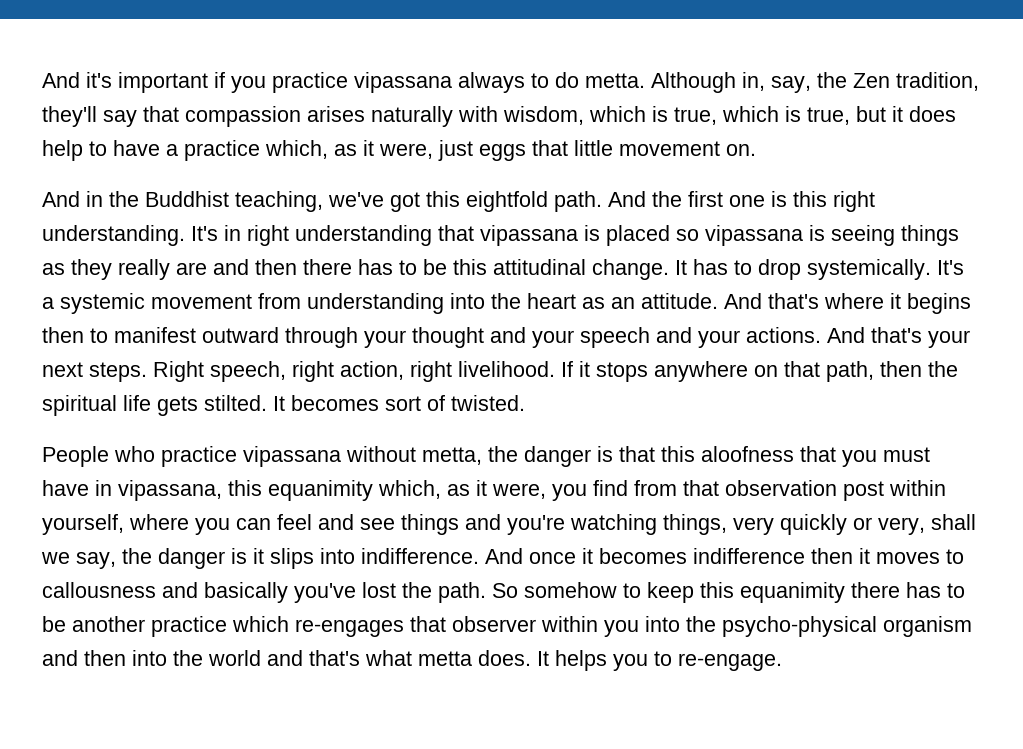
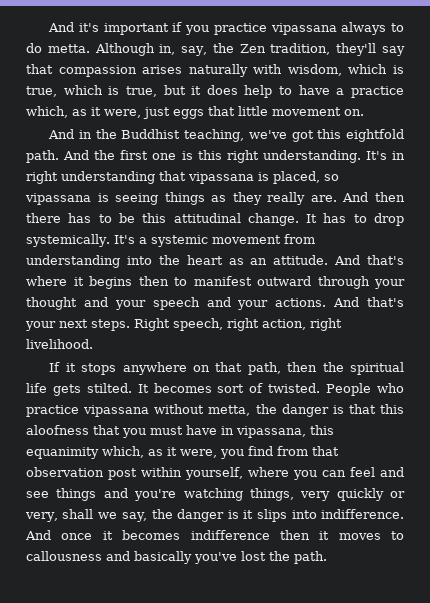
- It's in right understanding that vipassana is placed so vipassana is seeing things as they really are and then there has to be this attitudinal change.
+ It's in right understanding that vipassana is placed, so vipassana is seeing things as they really are. And then there has to be this attitudinal change.
- Right speech, right action, right livelihood. If it stops anywhere on that path, then the spiritual life gets stilted.
+ Right speech, right action, right livelihood.
+ If it stops anywhere on that path, then the spiritual life gets stilted.
- It becomes sort of twisted.
- People who practice vipassana without metta, the danger is that this aloofness that you must have in vipassana, this equanimity which, as it were, you find from that observation post within yourself, where you can feel and see things and you're watching things, very quickly or very, shall we say, the danger is it slips into indifference.
+ It becomes sort of twisted. People who practice vipassana without metta, the danger is that this aloofness that you must have in vipassana, this equanimity which, as it were, you find from that observation post within yourself, where you can feel and see things and you're watching things, very quickly or very, shall we say, the danger is it slips into indifference.
- So somehow to keep this equanimity there has to be another practice which re-engages that observer within you into the psycho-physical organism and then into the world and that's what metta does. It helps you to re-engage.

